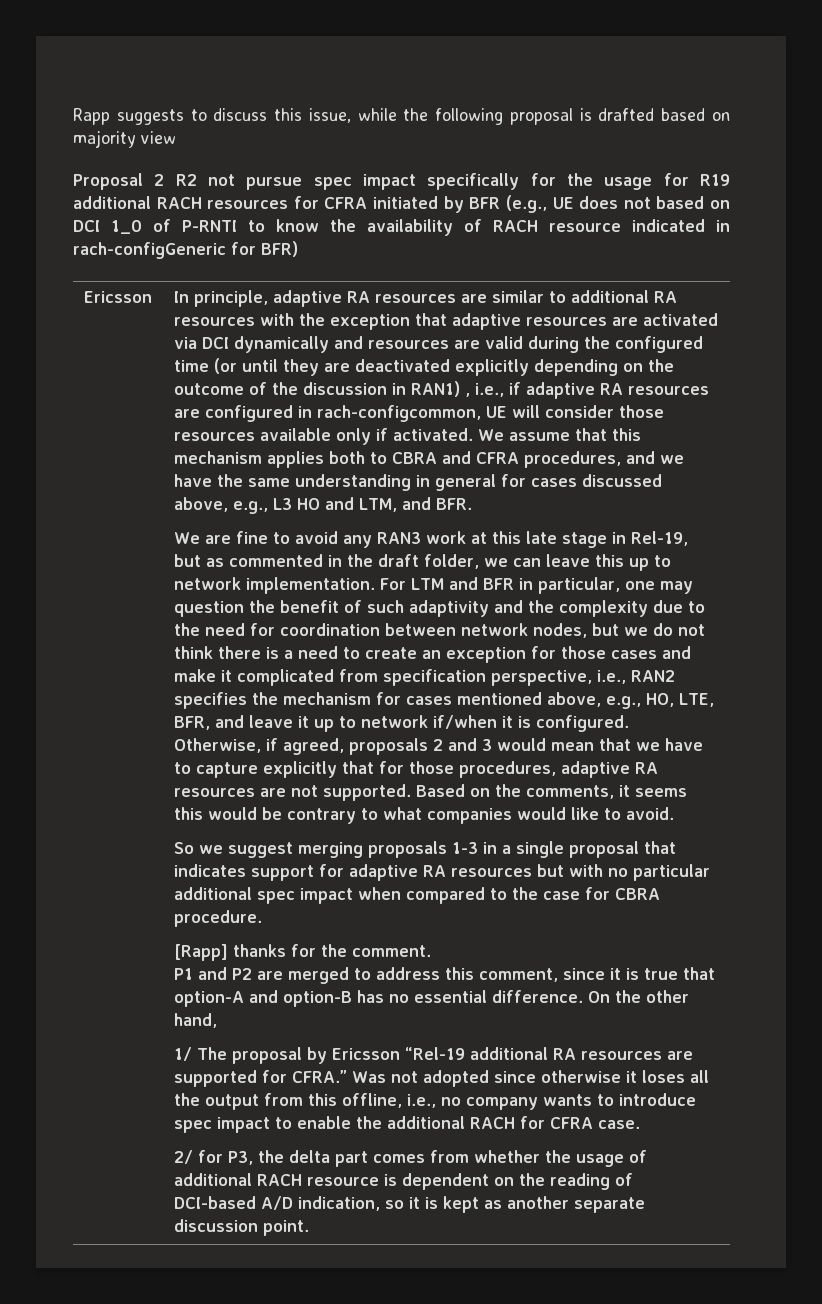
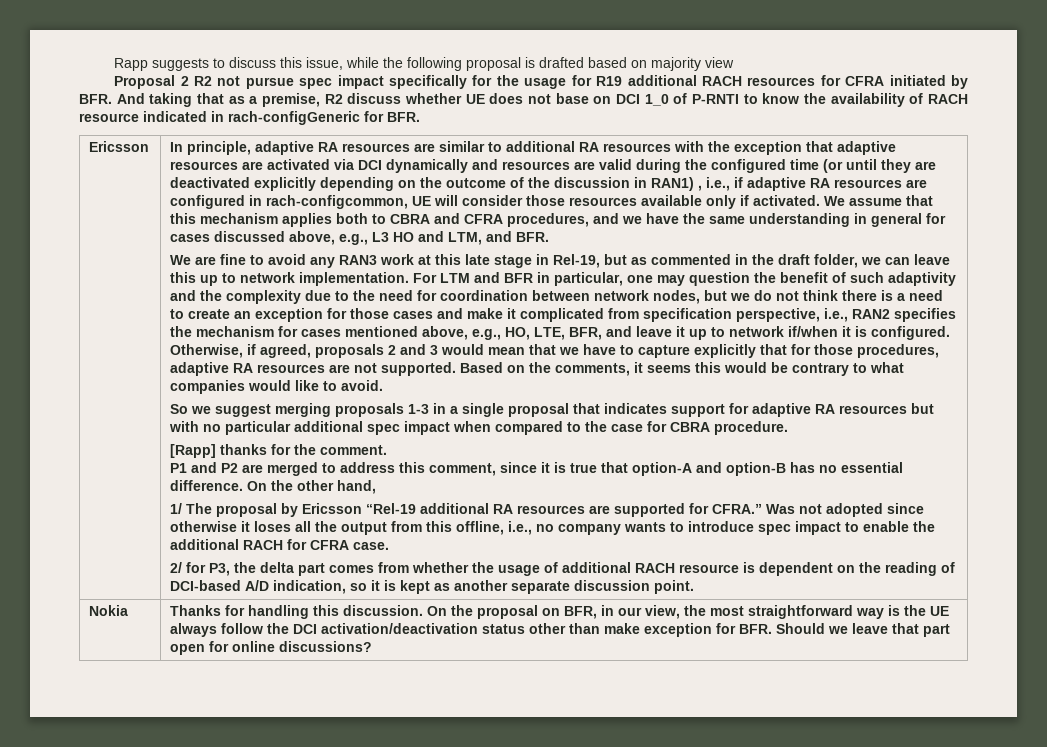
- Proposal 2 R2 not pursue spec impact specifically for the usage for R19 additional RACH resources for CFRA initiated by BFR (e.g., UE does not based on DCI 1_0 of P-RNTI to know the availability of RACH resource indicated in rach-configGeneric for BFR)
+ Proposal 2 R2 not pursue spec impact specifically for the usage for R19 additional RACH resources for CFRA initiated by BFR. And taking that as a premise, R2 discuss whether UE does not base on DCI 1_0 of P-RNTI to know the availability of RACH resource indicated in rach-configGeneric for BFR.
+ Nokia | Thanks for handling this discussion. On the proposal on BFR, in our view, the most straightforward way is the UE always follow the DCI activation/deactivation status other than make exception for BFR. Should we leave that part open for online discussions?

